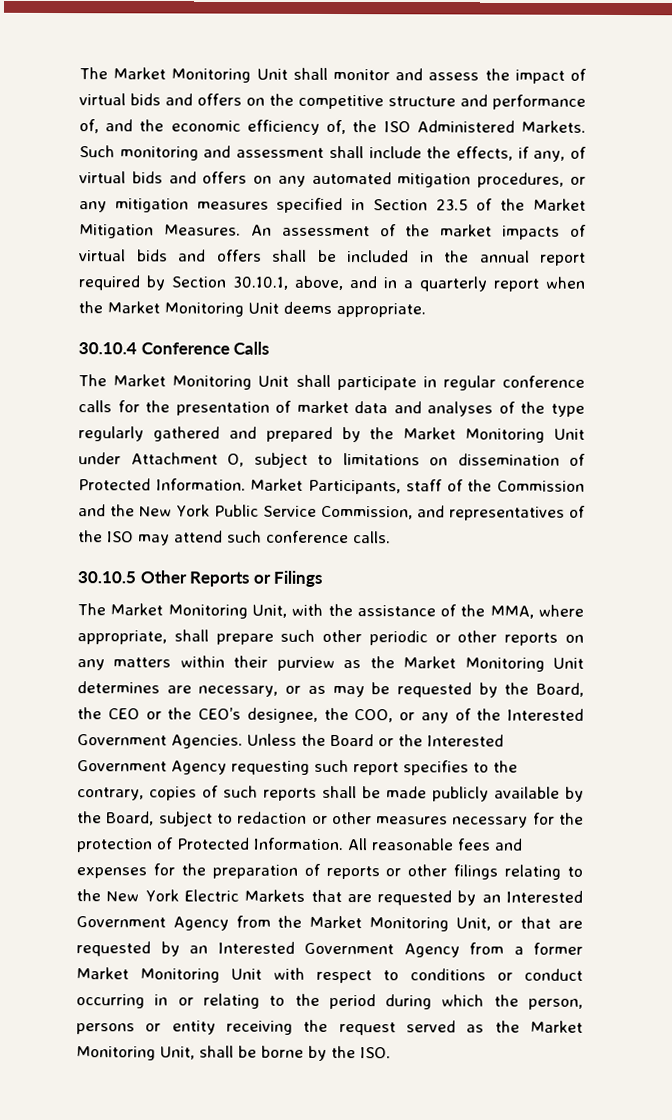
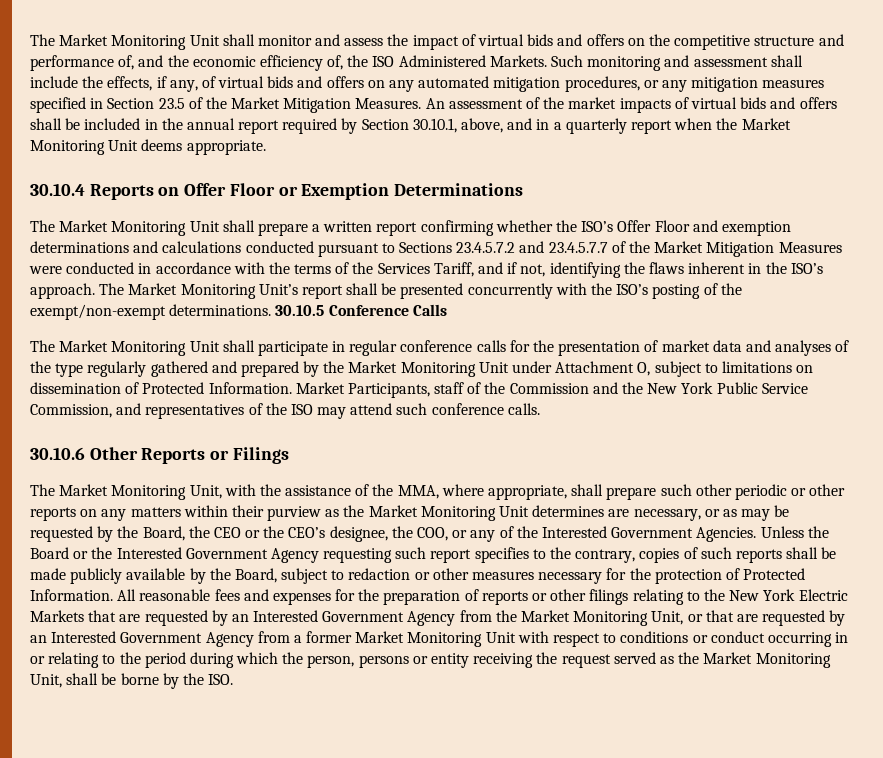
- 30.10.4 Conference Calls
+ 30.10.4 Reports on Offer Floor or Exemption Determinations
+ The Market Monitoring Unit shall prepare a written report confirming whether the ISO’s Offer Floor and exemption determinations and calculations conducted pursuant to Sections 23.4.5.7.2 and 23.4.5.7.7 of the Market Mitigation Measures were conducted in accordance with the terms of the Services Tariff, and if not, identifying the flaws inherent in the ISO’s approach. The Market Monitoring Unit’s report shall be presented concurrently with the ISO’s posting of the exempt/non-exempt determinations. 30.10.5 Conference Calls
- 30.10.5 Other Reports or Filings
+ 30.10.6 Other Reports or Filings

